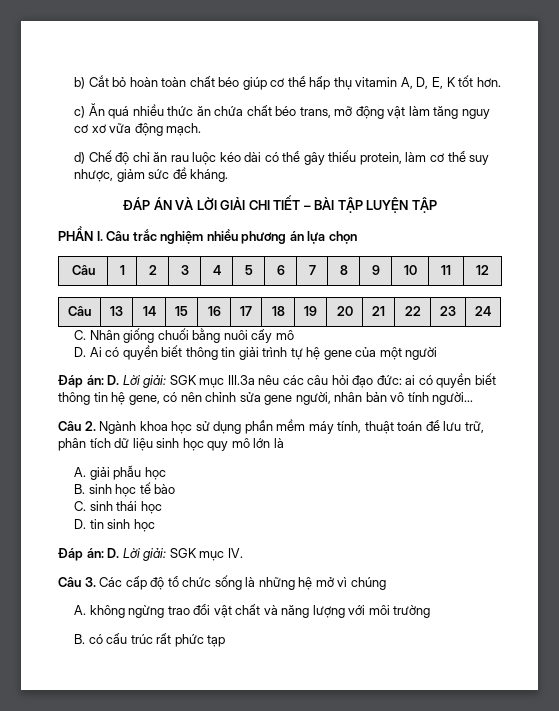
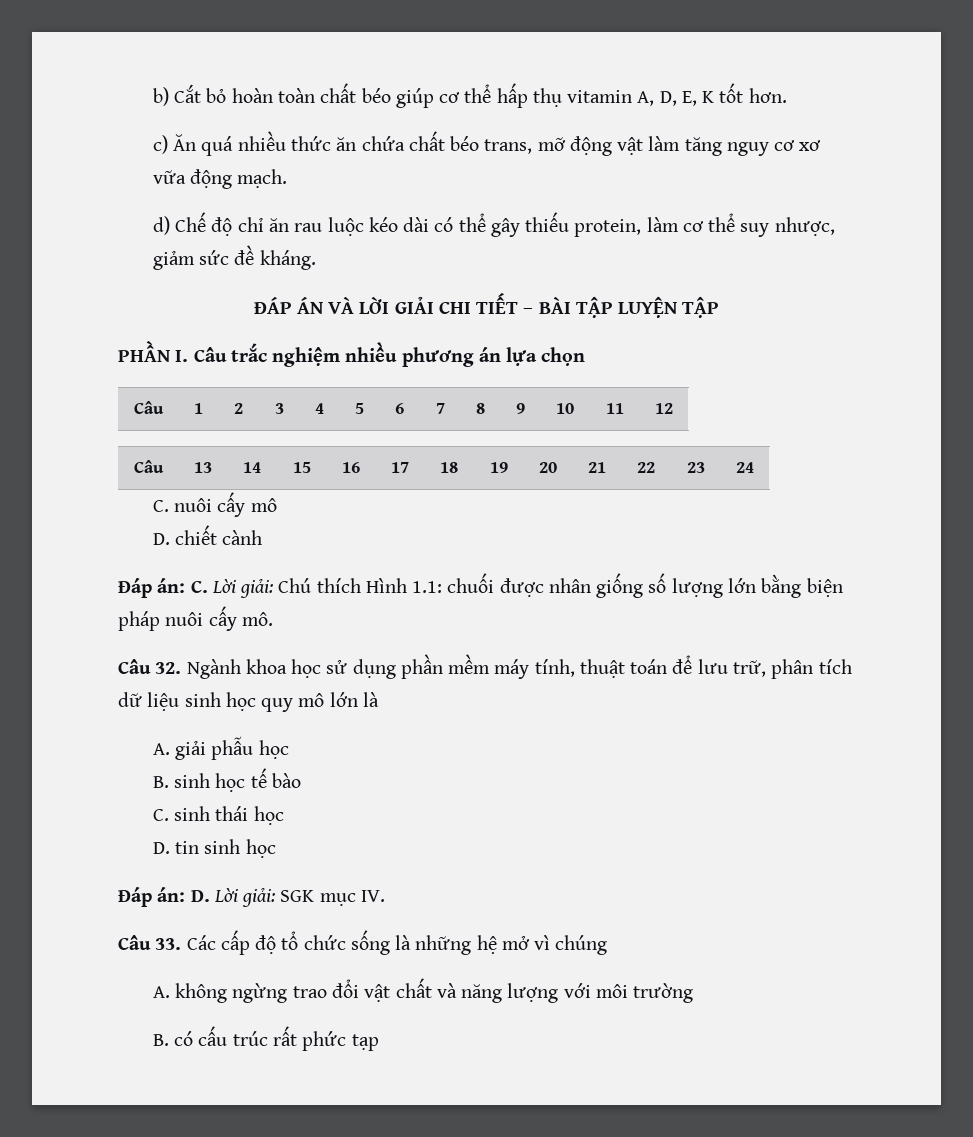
- C. Nhân giống chuối bằng nuôi cấy mô
+ C. nuôi cấy mô
- D. Ai có quyền biết thông tin giải trình tự hệ gene của một người
- Đáp án: D. Lời giải: SGK mục III.3a nêu các câu hỏi đạo đức: ai có quyền biết thông tin hệ gene, có nên chỉnh sửa gene người, nhân bản vô tính người...
- Câu 2. Ngành khoa học sử dụng phần mềm máy tính, thuật toán để lưu trữ, phân tích dữ liệu sinh học quy mô lớn là
+ D. chiết cành
+ Đáp án: C. Lời giải: Chú thích Hình 1.1: chuối được nhân giống số lượng lớn bằng biện pháp nuôi cấy mô.
+ Câu 32. Ngành khoa học sử dụng phần mềm máy tính, thuật toán để lưu trữ, phân tích dữ liệu sinh học quy mô lớn là
- Câu 3. Các cấp độ tổ chức sống là những hệ mở vì chúng
+ Câu 33. Các cấp độ tổ chức sống là những hệ mở vì chúng

